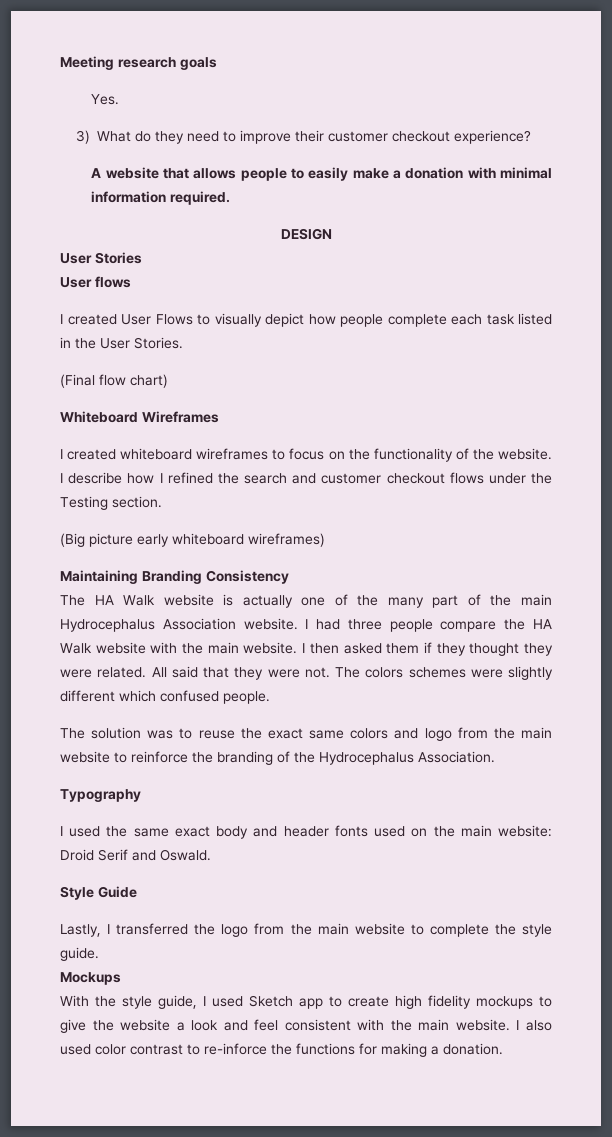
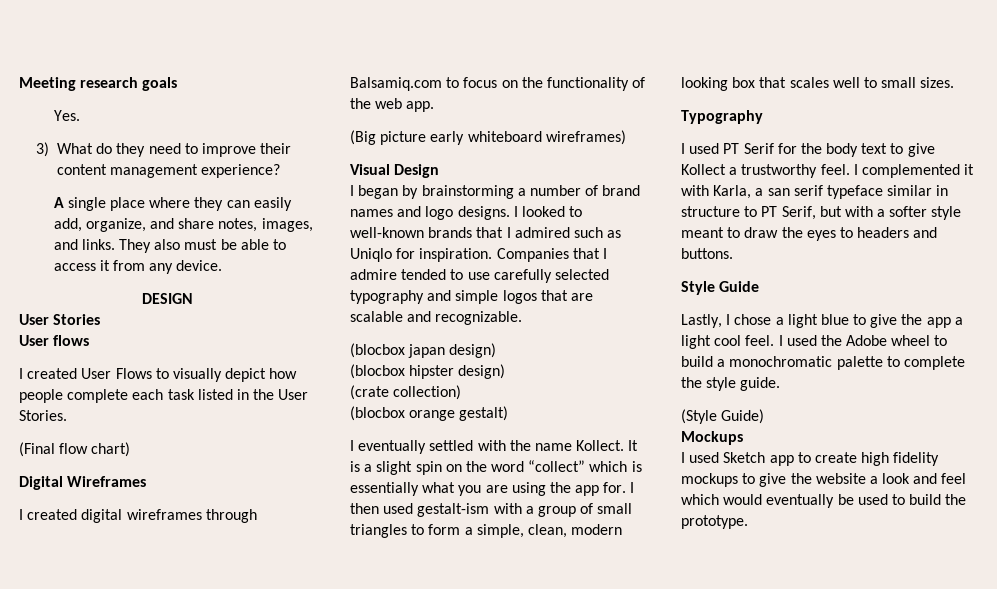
- 3) What do they need to improve their customer checkout experience?
+ 3) What do they need to improve their content management experience?
- A website that allows people to easily make a donation with minimal information required.
+ A single place where they can easily add, organize, and share notes, images, and links. They also must be able to access it from any device.
- Whiteboard Wireframes
+ Digital Wireframes
- I created whiteboard wireframes to focus on the functionality of the website. I describe how I refined the search and customer checkout flows under the Testing section.
+ I created digital wireframes through Balsamiq.com to focus on the functionality of the web app.
- Maintaining Branding Consistency
- The HA Walk website is actually one of the many part of the main Hydrocephalus Association website. I had three people compare the HA Walk website with the main website. I then asked them if they thought they were related. All said that they were not. The colors schemes were slightly different which confused people.
- The solution was to reuse the exact same colors and logo from the main website to reinforce the branding of the Hydrocephalus Association.
+ Visual Design
+ I began by brainstorming a number of brand names and logo designs. I looked to well-known brands that I admired such as Uniqlo for inspiration. Companies that I admire tended to use carefully selected typography and simple logos that are scalable and recognizable.
+ (blocbox japan design)
+ (blocbox hipster design)
+ (crate collection)
+ (blocbox orange gestalt)
+ I eventually settled with the name Kollect. It is a slight spin on the word “collect” which is essentially what you are using the app for. I then used gestalt-ism with a group of small triangles to form a simple, clean, modern looking box that scales well to small sizes.
  Typography
- I used the same exact body and header fonts used on the main website: Droid Serif and Oswald.
+ I used PT Serif for the body text to give Kollect a trustworthy feel. I complemented it with Karla, a san serif typeface similar in structure to PT Serif, but with a softer style meant to draw the eyes to headers and buttons.
  Style Guide
- Lastly, I transferred the logo from the main website to complete the style guide.
+ Lastly, I chose a light blue to give the app a light cool feel. I used the Adobe wheel to build a monochromatic palette to complete the style guide.
+ (Style Guide)
- With the style guide, I used Sketch app to create high fidelity mockups to give the website a look and feel consistent with the main website. I also used color contrast to re-inforce the functions for making a donation.
+ I used Sketch app to create high fidelity mockups to give the website a look and feel which would eventually be used to build the prototype.

